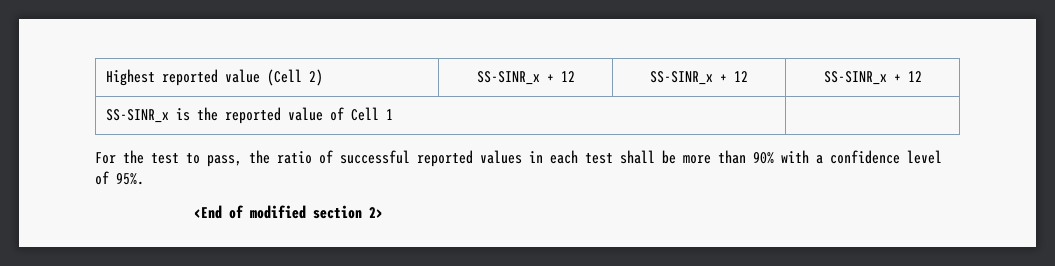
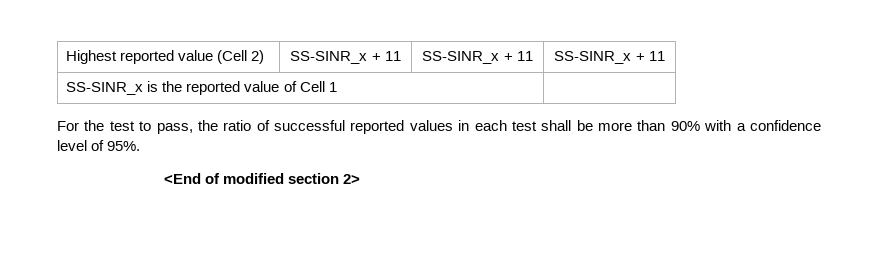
- Highest reported value (Cell 2) | SS-SINR_x + 12 | SS-SINR_x + 12 | SS-SINR_x + 12
+ Highest reported value (Cell 2) | SS-SINR_x + 11 | SS-SINR_x + 11 | SS-SINR_x + 11

